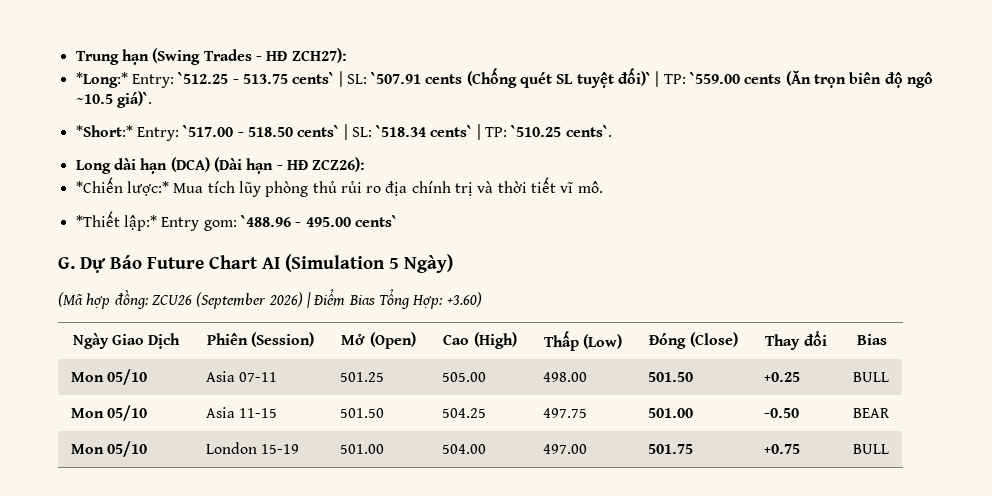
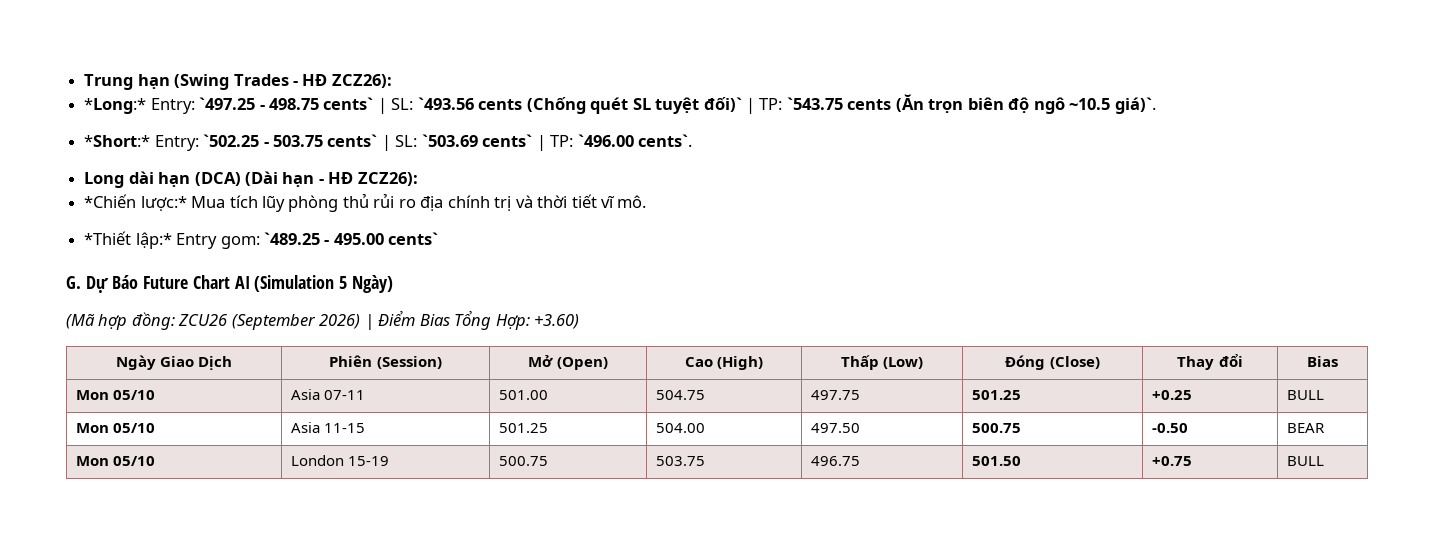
- Trung hạn (Swing Trades - HĐ ZCH27):
+ Trung hạn (Swing Trades - HĐ ZCZ26):
- *Long:* Entry: `512.25 - 513.75 cents` | SL: `507.91 cents (Chống quét SL tuyệt đối)` | TP: `559.00 cents (Ăn trọn biên độ ngô ~10.5 giá)`.
+ *Long:* Entry: `497.25 - 498.75 cents` | SL: `493.56 cents (Chống quét SL tuyệt đối)` | TP: `543.75 cents (Ăn trọn biên độ ngô ~10.5 giá)`.
- *Short:* Entry: `517.00 - 518.50 cents` | SL: `518.34 cents` | TP: `510.25 cents`.
+ *Short:* Entry: `502.25 - 503.75 cents` | SL: `503.69 cents` | TP: `496.00 cents`.
- *Thiết lập:* Entry gom: `488.96 - 495.00 cents`
+ *Thiết lập:* Entry gom: `489.25 - 495.00 cents`
- Mon 05/10 | Asia 07-11 | 501.25 | 505.00 | 498.00 | 501.50 | +0.25 | BULL
+ Mon 05/10 | Asia 07-11 | 501.00 | 504.75 | 497.75 | 501.25 | +0.25 | BULL
- Mon 05/10 | Asia 11-15 | 501.50 | 504.25 | 497.75 | 501.00 | -0.50 | BEAR
+ Mon 05/10 | Asia 11-15 | 501.25 | 504.00 | 497.50 | 500.75 | -0.50 | BEAR
- Mon 05/10 | London 15-19 | 501.00 | 504.00 | 497.00 | 501.75 | +0.75 | BULL
+ Mon 05/10 | London 15-19 | 500.75 | 503.75 | 496.75 | 501.50 | +0.75 | BULL

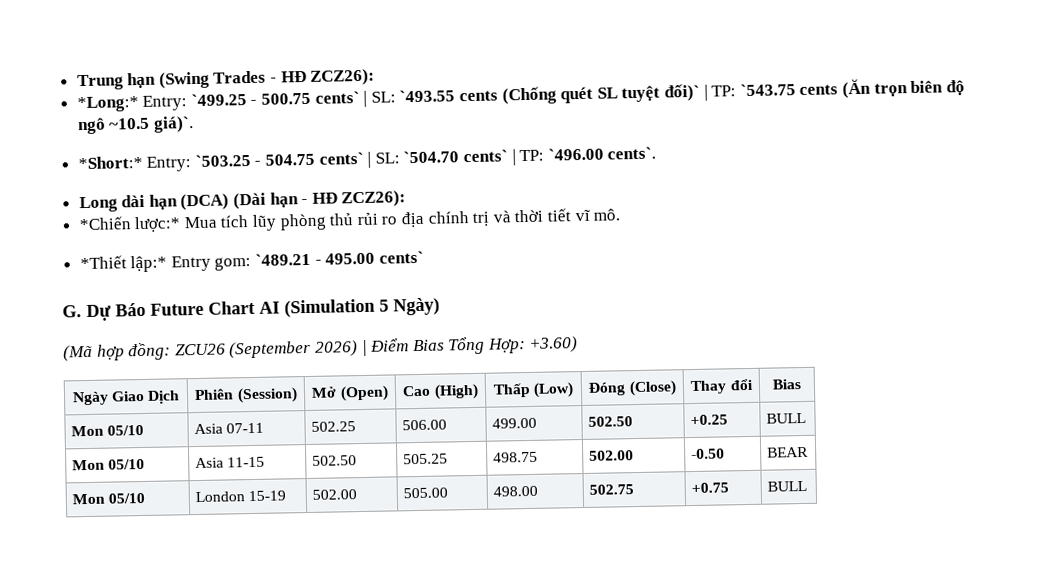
- *Long:* Entry: `497.25 - 498.75 cents` | SL: `493.56 cents (Chống quét SL tuyệt đối)` | TP: `543.75 cents (Ăn trọn biên độ ngô ~10.5 giá)`.
+ *Long:* Entry: `499.25 - 500.75 cents` | SL: `493.55 cents (Chống quét SL tuyệt đối)` | TP: `543.75 cents (Ăn trọn biên độ ngô ~10.5 giá)`.
- *Short:* Entry: `502.25 - 503.75 cents` | SL: `503.69 cents` | TP: `496.00 cents`.
+ *Short:* Entry: `503.25 - 504.75 cents` | SL: `504.70 cents` | TP: `496.00 cents`.
- *Thiết lập:* Entry gom: `489.25 - 495.00 cents`
+ *Thiết lập:* Entry gom: `489.21 - 495.00 cents`
- Mon 05/10 | Asia 07-11 | 501.00 | 504.75 | 497.75 | 501.25 | +0.25 | BULL
+ Mon 05/10 | Asia 07-11 | 502.25 | 506.00 | 499.00 | 502.50 | +0.25 | BULL
- Mon 05/10 | Asia 11-15 | 501.25 | 504.00 | 497.50 | 500.75 | -0.50 | BEAR
+ Mon 05/10 | Asia 11-15 | 502.50 | 505.25 | 498.75 | 502.00 | -0.50 | BEAR
- Mon 05/10 | London 15-19 | 500.75 | 503.75 | 496.75 | 501.50 | +0.75 | BULL
+ Mon 05/10 | London 15-19 | 502.00 | 505.00 | 498.00 | 502.75 | +0.75 | BULL

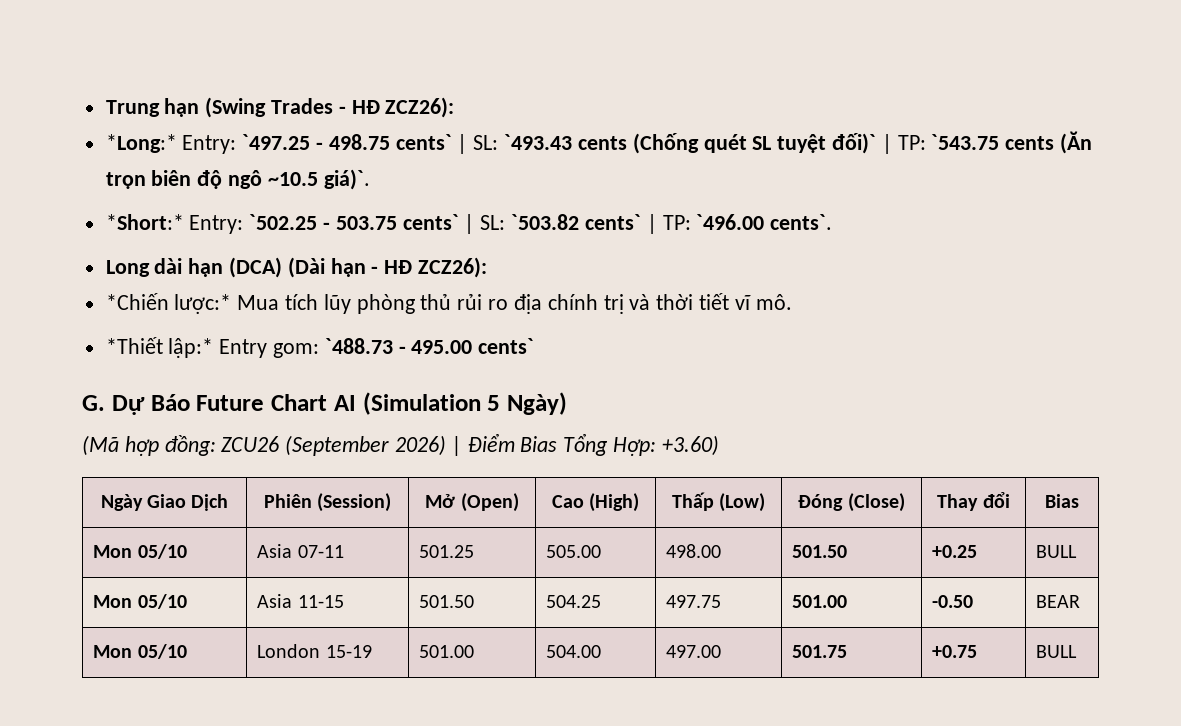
- *Long:* Entry: `499.25 - 500.75 cents` | SL: `493.55 cents (Chống quét SL tuyệt đối)` | TP: `543.75 cents (Ăn trọn biên độ ngô ~10.5 giá)`.
+ *Long:* Entry: `497.25 - 498.75 cents` | SL: `493.43 cents (Chống quét SL tuyệt đối)` | TP: `543.75 cents (Ăn trọn biên độ ngô ~10.5 giá)`.
- *Short:* Entry: `503.25 - 504.75 cents` | SL: `504.70 cents` | TP: `496.00 cents`.
+ *Short:* Entry: `502.25 - 503.75 cents` | SL: `503.82 cents` | TP: `496.00 cents`.
- *Thiết lập:* Entry gom: `489.21 - 495.00 cents`
+ *Thiết lập:* Entry gom: `488.73 - 495.00 cents`
- Mon 05/10 | Asia 07-11 | 502.25 | 506.00 | 499.00 | 502.50 | +0.25 | BULL
+ Mon 05/10 | Asia 07-11 | 501.25 | 505.00 | 498.00 | 501.50 | +0.25 | BULL
- Mon 05/10 | Asia 11-15 | 502.50 | 505.25 | 498.75 | 502.00 | -0.50 | BEAR
+ Mon 05/10 | Asia 11-15 | 501.50 | 504.25 | 497.75 | 501.00 | -0.50 | BEAR
- Mon 05/10 | London 15-19 | 502.00 | 505.00 | 498.00 | 502.75 | +0.75 | BULL
+ Mon 05/10 | London 15-19 | 501.00 | 504.00 | 497.00 | 501.75 | +0.75 | BULL

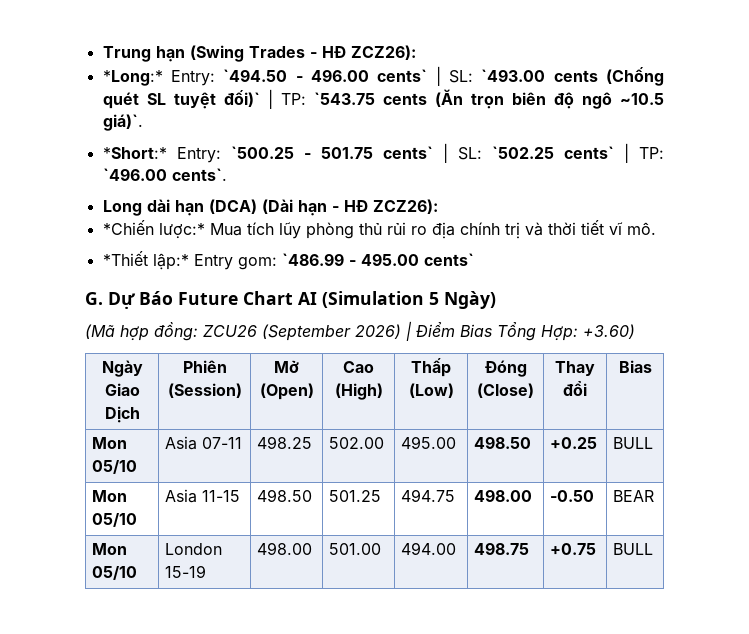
- *Long:* Entry: `497.25 - 498.75 cents` | SL: `493.43 cents (Chống quét SL tuyệt đối)` | TP: `543.75 cents (Ăn trọn biên độ ngô ~10.5 giá)`.
+ *Long:* Entry: `494.50 - 496.00 cents` | SL: `493.00 cents (Chống quét SL tuyệt đối)` | TP: `543.75 cents (Ăn trọn biên độ ngô ~10.5 giá)`.
- *Short:* Entry: `502.25 - 503.75 cents` | SL: `503.82 cents` | TP: `496.00 cents`.
+ *Short:* Entry: `500.25 - 501.75 cents` | SL: `502.25 cents` | TP: `496.00 cents`.
- *Thiết lập:* Entry gom: `488.73 - 495.00 cents`
+ *Thiết lập:* Entry gom: `486.99 - 495.00 cents`
- Mon 05/10 | Asia 07-11 | 501.25 | 505.00 | 498.00 | 501.50 | +0.25 | BULL
+ Mon 05/10 | Asia 07-11 | 498.25 | 502.00 | 495.00 | 498.50 | +0.25 | BULL
- Mon 05/10 | Asia 11-15 | 501.50 | 504.25 | 497.75 | 501.00 | -0.50 | BEAR
+ Mon 05/10 | Asia 11-15 | 498.50 | 501.25 | 494.75 | 498.00 | -0.50 | BEAR
- Mon 05/10 | London 15-19 | 501.00 | 504.00 | 497.00 | 501.75 | +0.75 | BULL
+ Mon 05/10 | London 15-19 | 498.00 | 501.00 | 494.00 | 498.75 | +0.75 | BULL

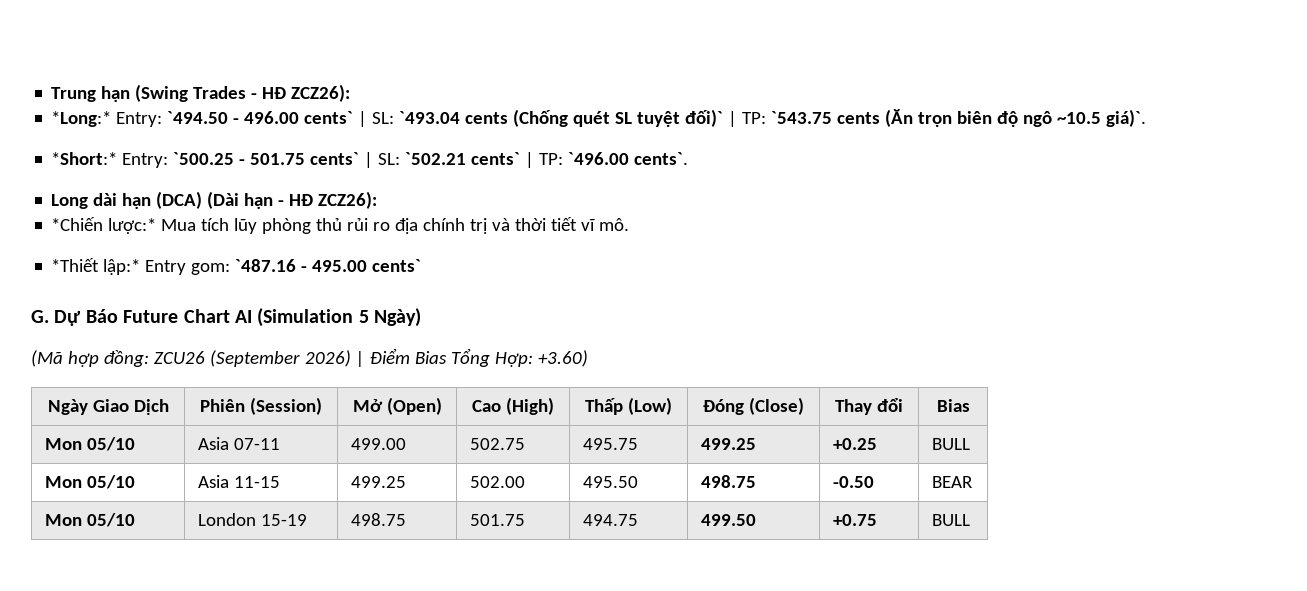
- *Long:* Entry: `494.50 - 496.00 cents` | SL: `493.00 cents (Chống quét SL tuyệt đối)` | TP: `543.75 cents (Ăn trọn biên độ ngô ~10.5 giá)`.
+ *Long:* Entry: `494.50 - 496.00 cents` | SL: `493.04 cents (Chống quét SL tuyệt đối)` | TP: `543.75 cents (Ăn trọn biên độ ngô ~10.5 giá)`.
- *Short:* Entry: `500.25 - 501.75 cents` | SL: `502.25 cents` | TP: `496.00 cents`.
+ *Short:* Entry: `500.25 - 501.75 cents` | SL: `502.21 cents` | TP: `496.00 cents`.
- *Thiết lập:* Entry gom: `486.99 - 495.00 cents`
+ *Thiết lập:* Entry gom: `487.16 - 495.00 cents`
- Mon 05/10 | Asia 07-11 | 498.25 | 502.00 | 495.00 | 498.50 | +0.25 | BULL
+ Mon 05/10 | Asia 07-11 | 499.00 | 502.75 | 495.75 | 499.25 | +0.25 | BULL
- Mon 05/10 | Asia 11-15 | 498.50 | 501.25 | 494.75 | 498.00 | -0.50 | BEAR
+ Mon 05/10 | Asia 11-15 | 499.25 | 502.00 | 495.50 | 498.75 | -0.50 | BEAR
- Mon 05/10 | London 15-19 | 498.00 | 501.00 | 494.00 | 498.75 | +0.75 | BULL
+ Mon 05/10 | London 15-19 | 498.75 | 501.75 | 494.75 | 499.50 | +0.75 | BULL

